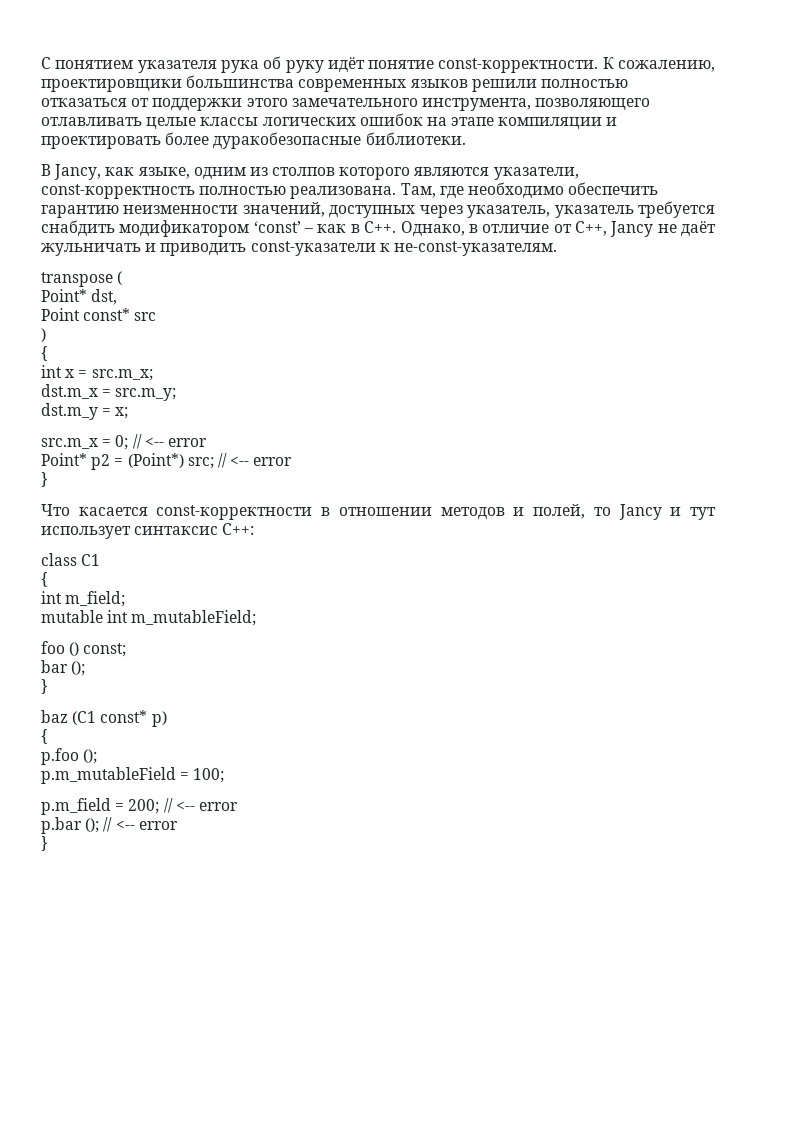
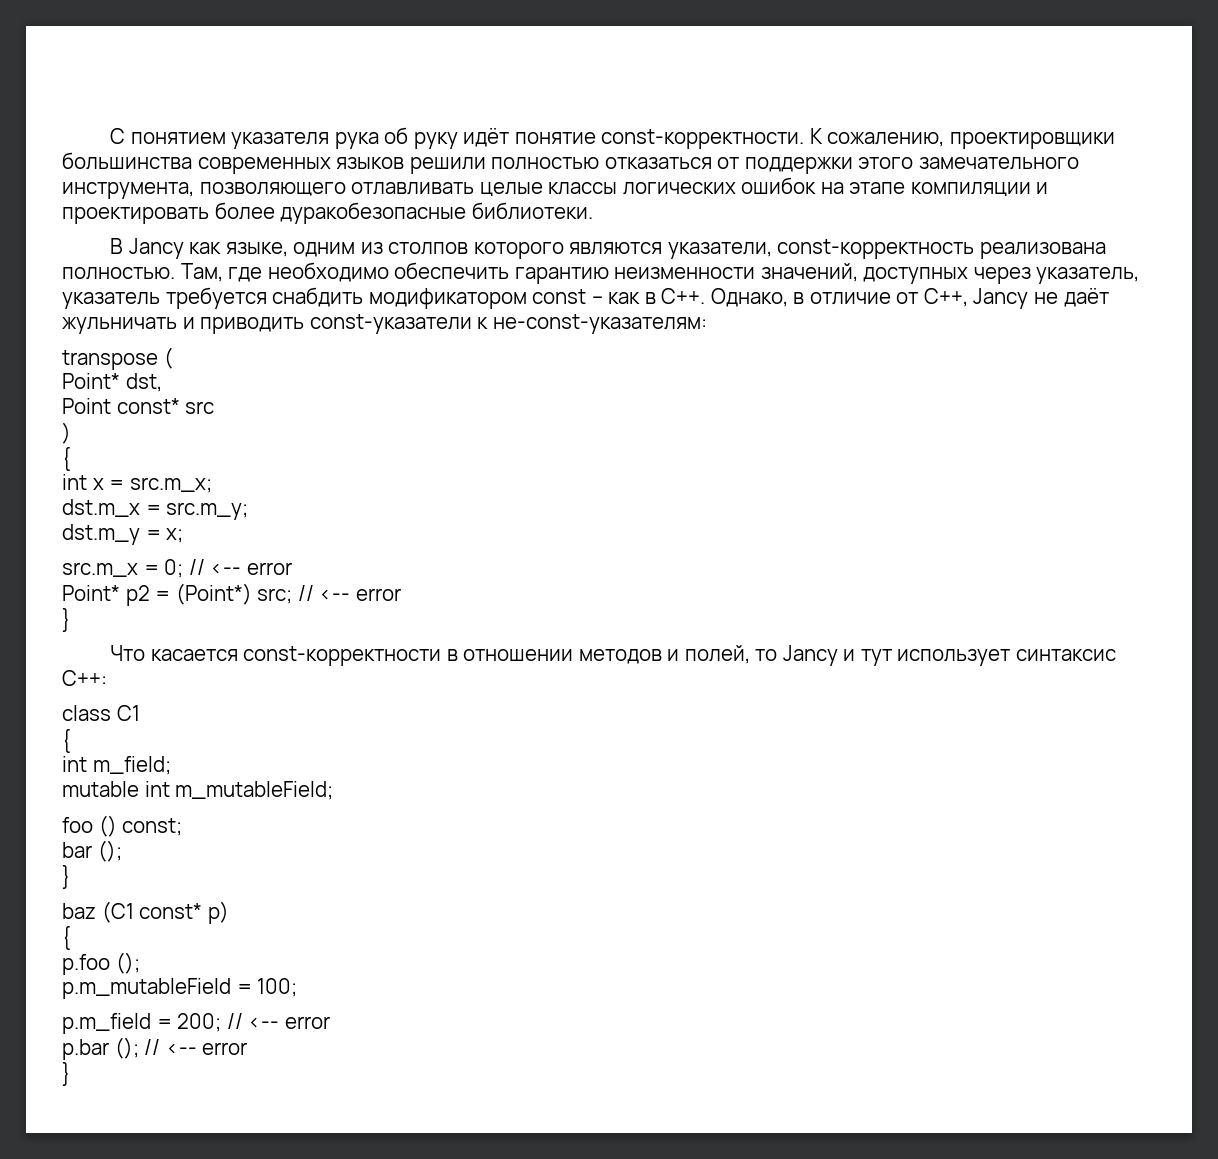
- В Jancy, как языке, одним из столпов которого являются указатели, const-корректность полностью реализована.
+ В Jancy как языке, одним из столпов которого являются указатели, const-корректность реализована полностью.
- Там, где необходимо обеспечить гарантию неизменности значений, доступных через указатель, указатель требуется снабдить модификатором ‘const’ – как в C++. Однако, в отличие от C++, Jancy не даёт жульничать и приводить const-указатели к не-const-указателям.
+ Там, где необходимо обеспечить гарантию неизменности значений, доступных через указатель, указатель требуется снабдить модификатором const – как в C++. Однако, в отличие от C++, Jancy не даёт жульничать и приводить const-указатели к не-const-указателям:

